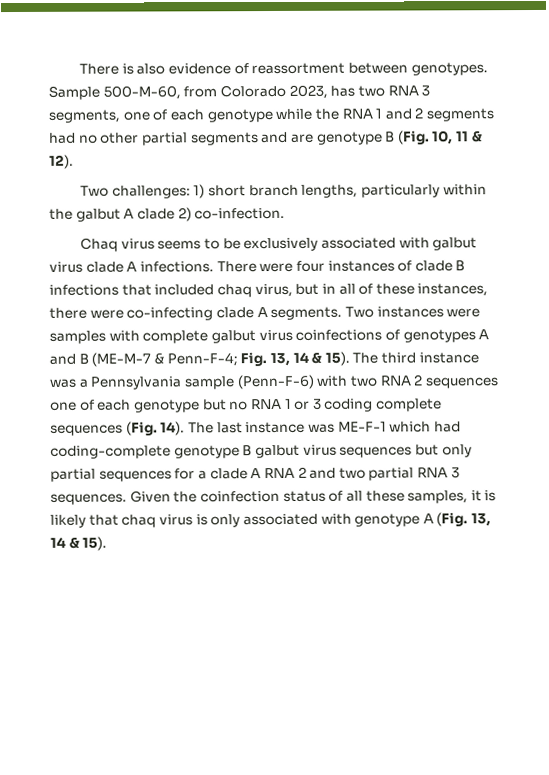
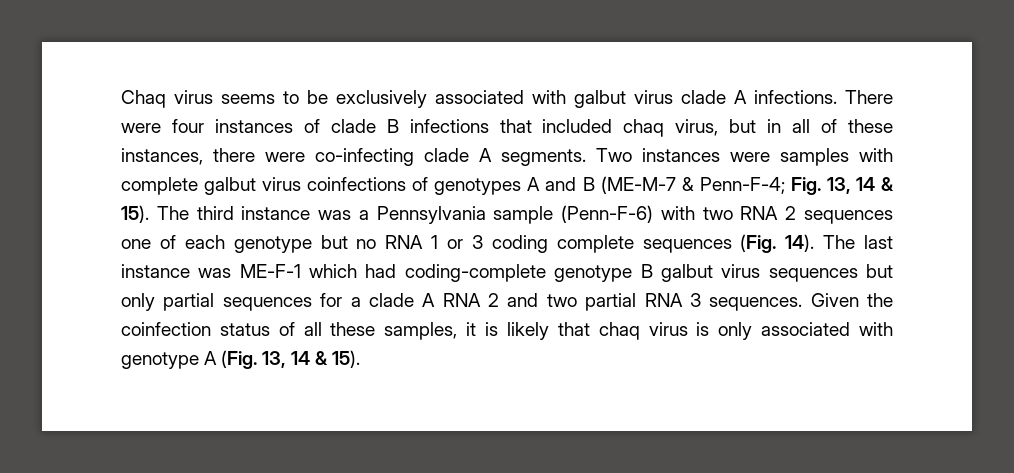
- There is also evidence of reassortment between genotypes. Sample 500-M-60, from Colorado 2023, has two RNA 3 segments, one of each genotype while the RNA 1 and 2 segments had no other partial segments and are genotype B (Fig. 10, 11 & 12).
- Two challenges: 1) short branch lengths, particularly within the galbut A clade 2) co-infection.

